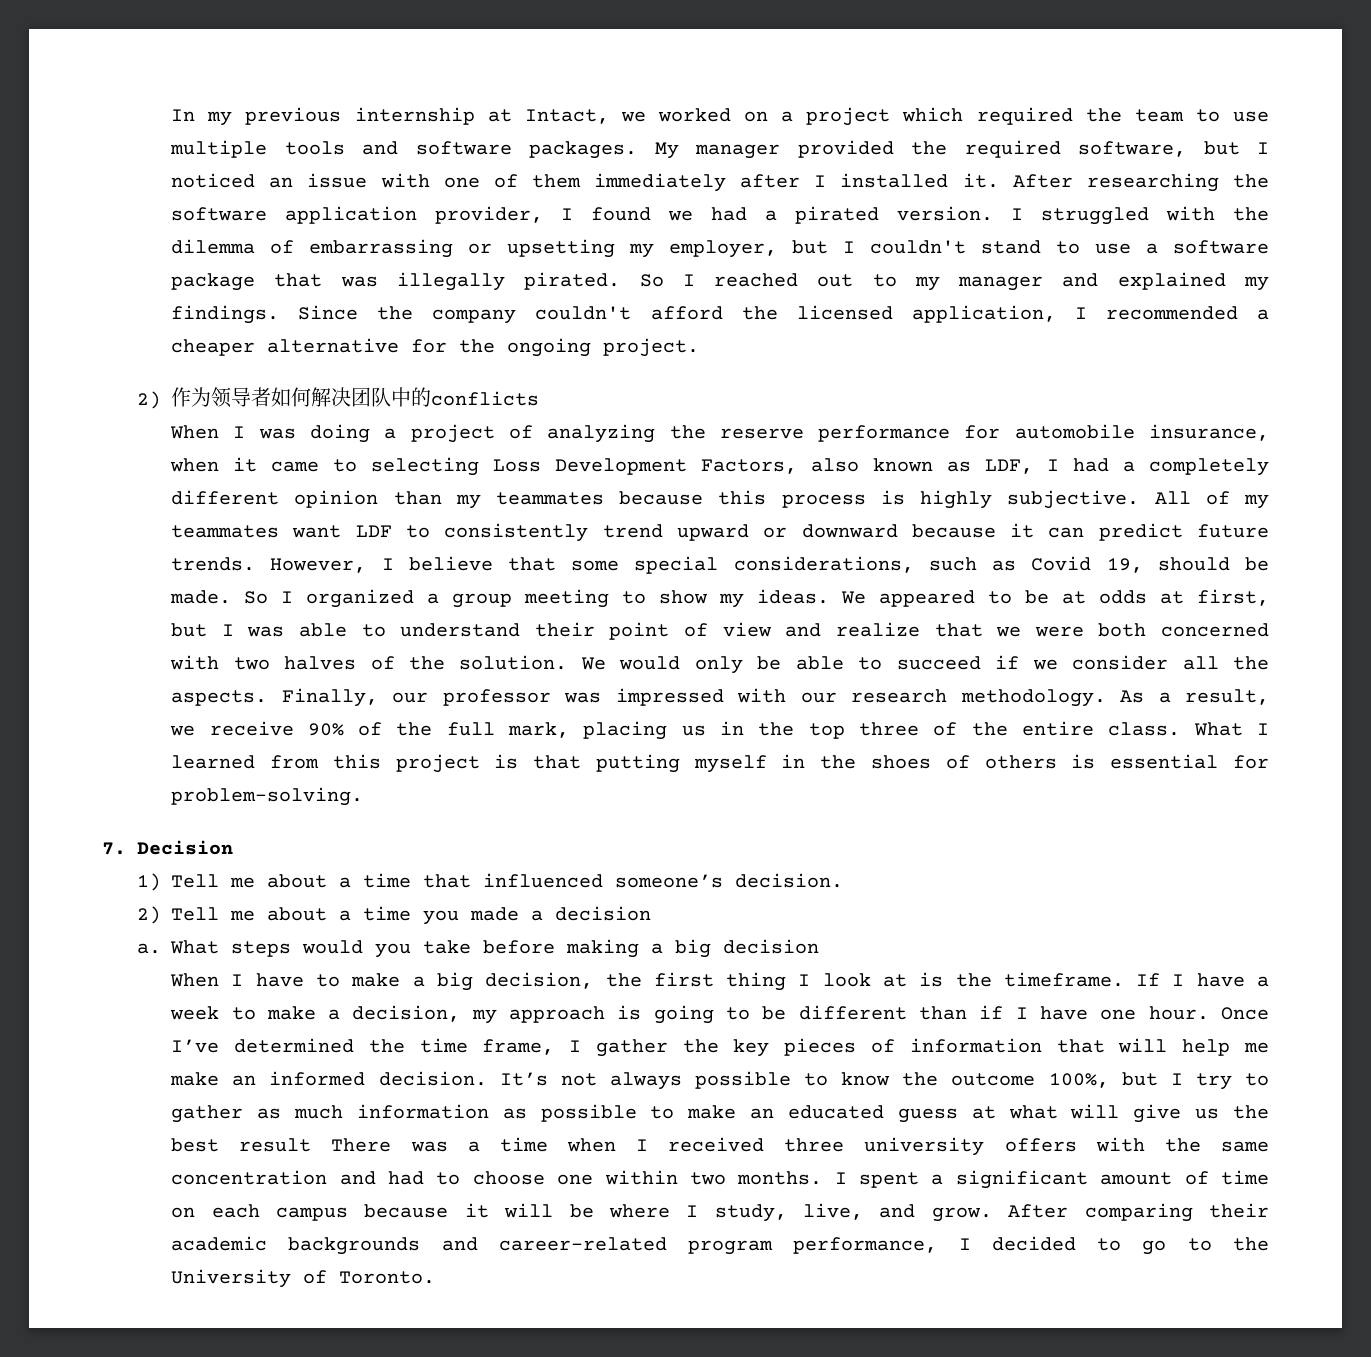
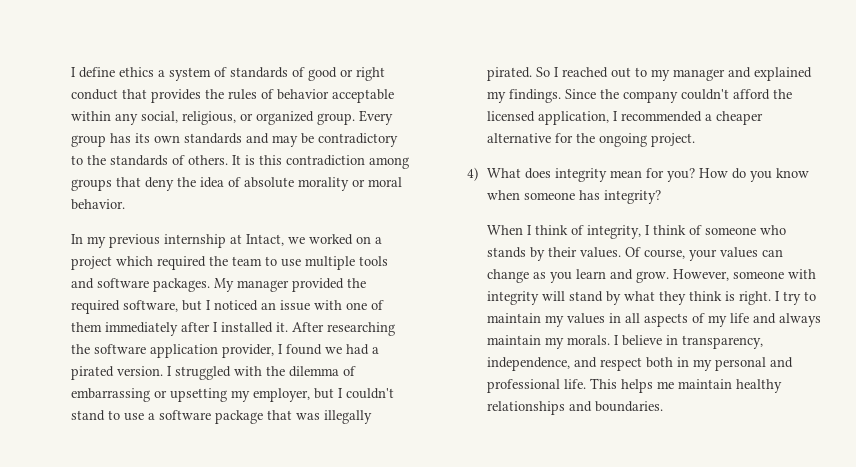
+ I define ethics a system of standards of good or right conduct that provides the rules of behavior acceptable within any social, religious, or organized group. Every group has its own standards and may be contradictory to the standards of others. It is this contradiction among groups that deny the idea of absolute morality or moral behavior.
- 2)作为领导者如何解决团队中的conflicts
- When I was doing a project of analyzing the reserve performance for automobile insurance, when it came to selecting Loss Development Factors, also known as LDF, I had a completely different opinion than my teammates because this process is highly subjective. All of my teammates want LDF to consistently trend upward or downward because it can predict future trends. However, I believe that some special considerations, such as Covid 19, should be made. So I organized a group meeting to show my ideas. We appeared to be at odds at first, but I was able to understand their point of view and realize that we were both concerned with two halves of the solution. We would only be able to succeed if we consider all the aspects. Finally, our professor was impressed with our research methodology. As a result, we receive 90% of the full mark, placing us in the top three of the entire class. What I learned from this project is that putting myself in the shoes of others is essential for problem-solving.
- 7. Decision
- 1) Tell me about a time that influenced someone’s decision.
- 2) Tell me about a time you made a decision
- a. What steps would you take before making a big decision
- When I have to make a big decision, the first thing I look at is the timeframe. If I have a week to make a decision, my approach is going to be different than if I have one hour. Once I’ve determined the time frame, I gather the key pieces of information that will help me make an informed decision. It’s not always possible to know the outcome 100%, but I try to gather as much information as possible to make an educated guess at what will give us the best result There was a time when I received three university offers with the same concentration and had to choose one within two months. I spent a significant amount of time on each campus because it will be where I study, live, and grow. After comparing their academic backgrounds and career-related program performance, I decided to go to the University of Toronto.
+ 4) What does integrity mean for you? How do you know when someone has integrity?
+ When I think of integrity, I think of someone who stands by their values. Of course, your values can change as you learn and grow. However, someone with integrity will stand by what they think is right. I try to maintain my values in all aspects of my life and always maintain my morals. I believe in transparency, independence, and respect both in my personal and professional life. This helps me maintain healthy relationships and boundaries.

